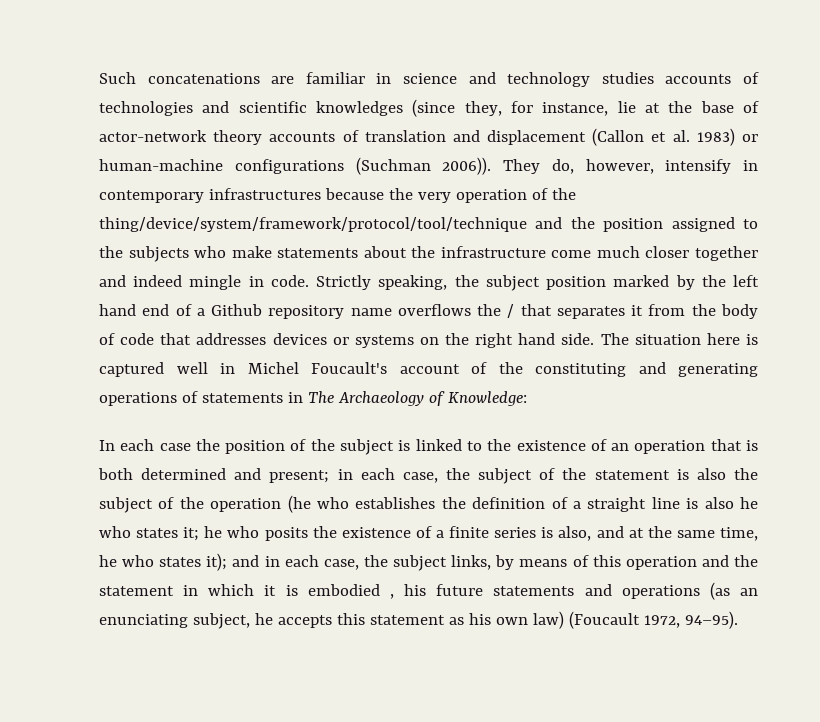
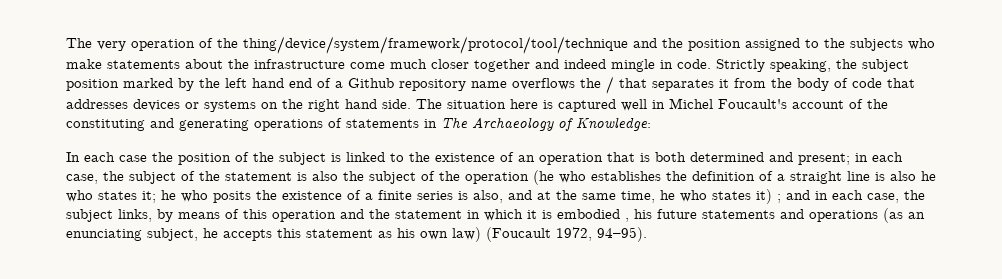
- Such concatenations are familiar in science and technology studies accounts of technologies and scientific knowledges (since they, for instance, lie at the base of actor-network theory accounts of translation and displacement (Callon et al. 1983) or human-machine configurations (Suchman 2006)). They do, however, intensify in contemporary infrastructures because the very operation of the thing/device/system/framework/protocol/tool/technique and the position assigned to the subjects who make statements about the infrastructure come much closer together and indeed mingle in code.
+ The very operation of the thing/device/system/framework/protocol/tool/technique and the position assigned to the subjects who make statements about the infrastructure come much closer together and indeed mingle in code.
- he who posits the existence of a finite series is also, and at the same time, he who states it);
+ he who posits the existence of a finite series is also, and at the same time, he who states it) ;

